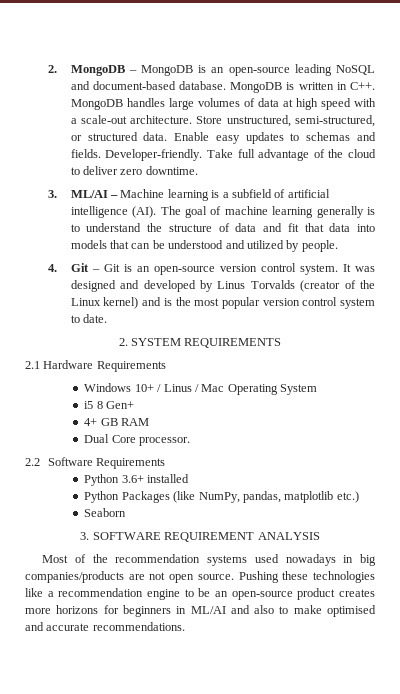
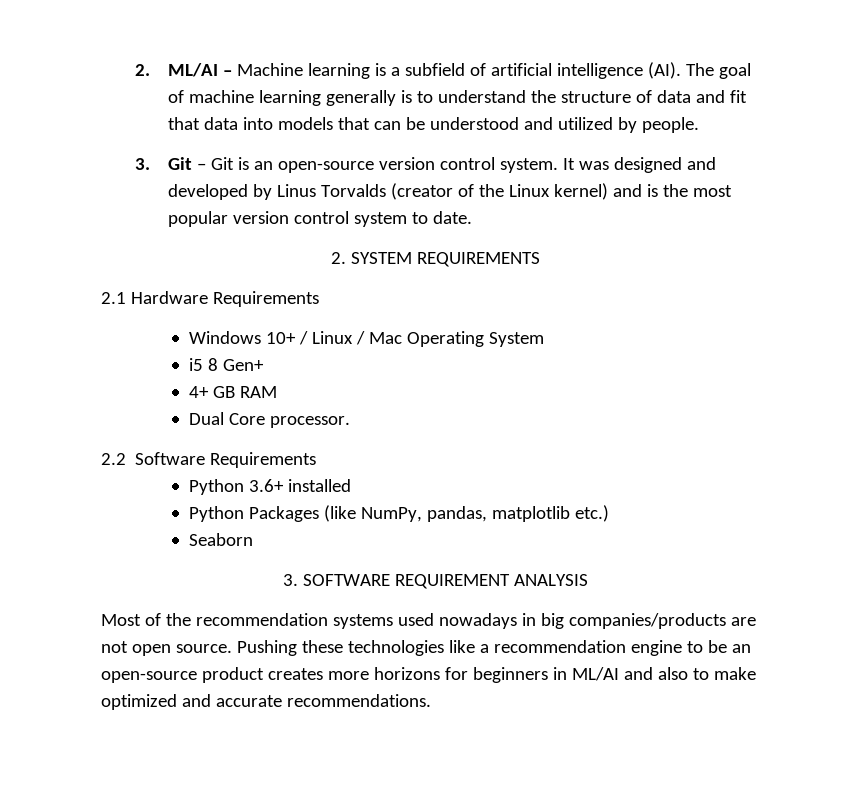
- 2. MongoDB – MongoDB is an open-source leading NoSQL and document-based database. MongoDB is written in C++. MongoDB handles large volumes of data at high speed with a scale-out architecture. Store unstructured, semi-structured, or structured data. Enable easy updates to schemas and fields. Developer-friendly. Take full advantage of the cloud to deliver zero downtime.
- 3. ML/AI – Machine learning is a subfield of artificial intelligence (AI). The goal of machine learning generally is to understand the structure of data and fit that data into models that can be understood and utilized by people.
+ 2. ML/AI – Machine learning is a subfield of artificial intelligence (AI). The goal of machine learning generally is to understand the structure of data and fit that data into models that can be understood and utilized by people.
- 4. Git – Git is an open-source version control system.
+ 3. Git – Git is an open-source version control system.
- Windows 10+ / Linus / Mac Operating System
+ Windows 10+ / Linux / Mac Operating System
- Pushing these technologies like a recommendation engine to be an open-source product creates more horizons for beginners in ML/AI and also to make optimised and accurate recommendations.
+ Pushing these technologies like a recommendation engine to be an open-source product creates more horizons for beginners in ML/AI and also to make optimized and accurate recommendations.

